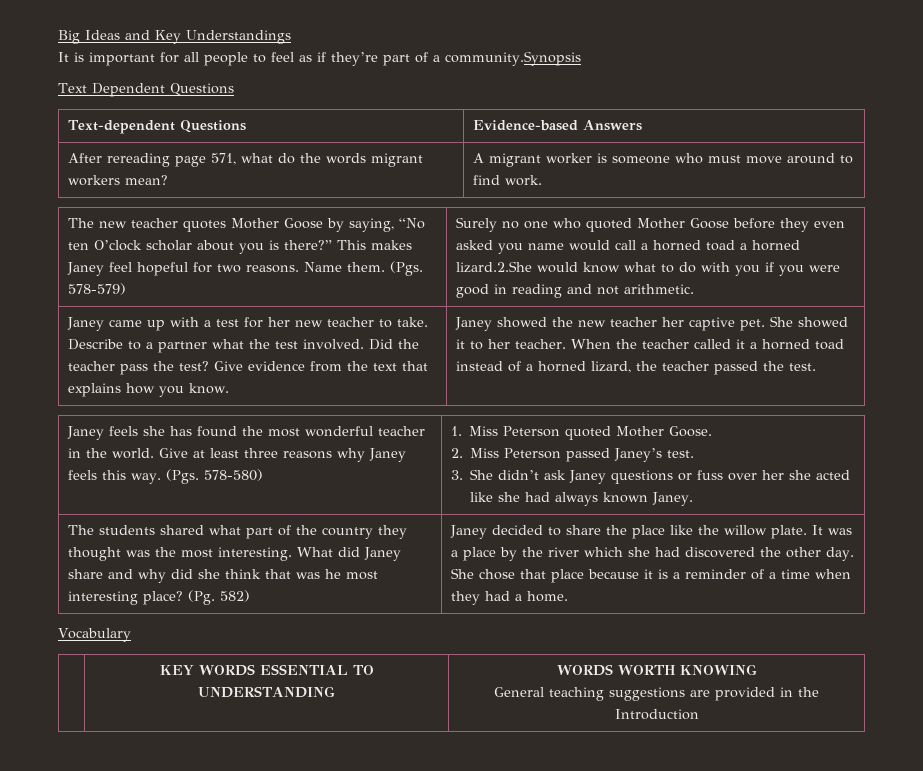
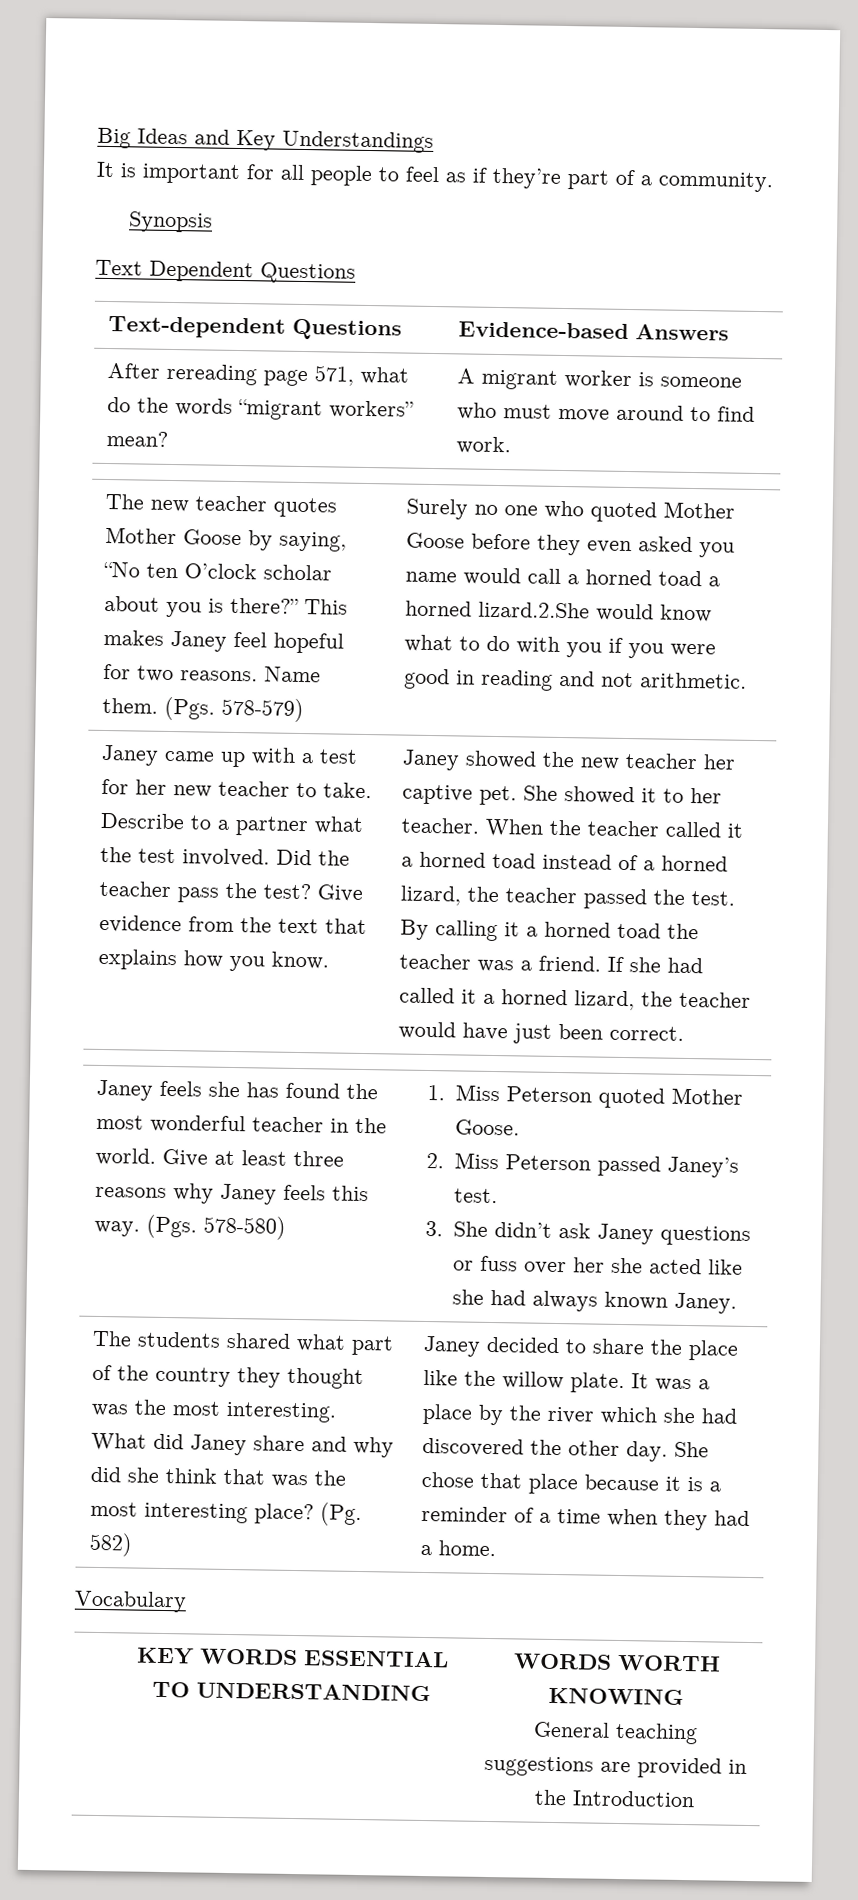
- It is important for all people to feel as if they’re part of a community.Synopsis
+ It is important for all people to feel as if they’re part of a community.
+ Synopsis
- After rereading page 571, what do the words migrant workers mean? | A migrant worker is someone who must move around to find work.
+ After rereading page 571, what do the words “migrant workers” mean? | A migrant worker is someone who must move around to find work.
+ By calling it a horned toad the teacher was a friend. If she had called it a horned lizard, the teacher would have just been correct.
- What did Janey share and why did she think that was he most interesting place?
+ What did Janey share and why did she think that was the most interesting place?

